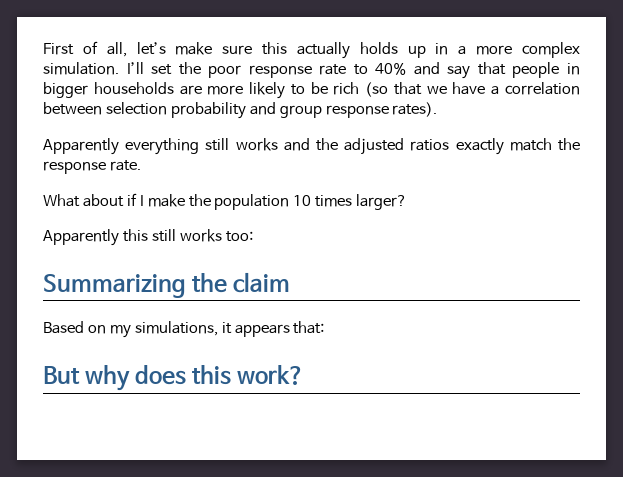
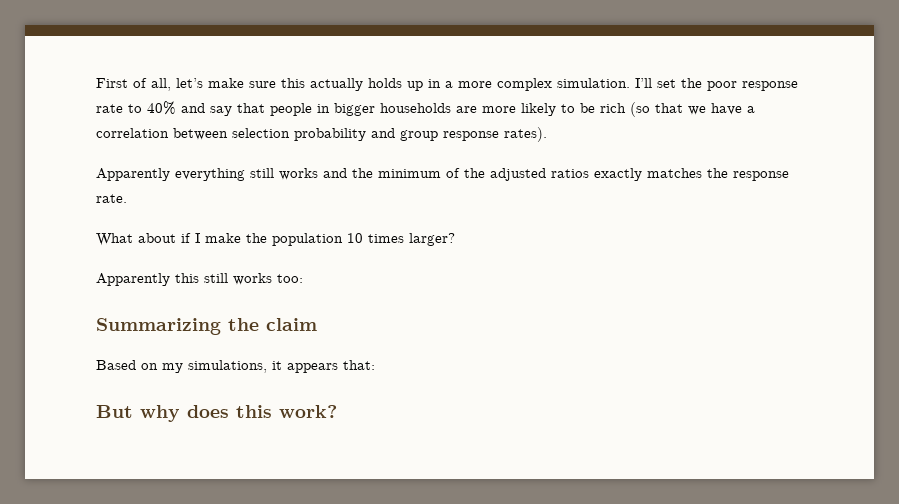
- Apparently everything still works and the adjusted ratios exactly match the response rate.
+ Apparently everything still works and the minimum of the adjusted ratios exactly matches the response rate.

